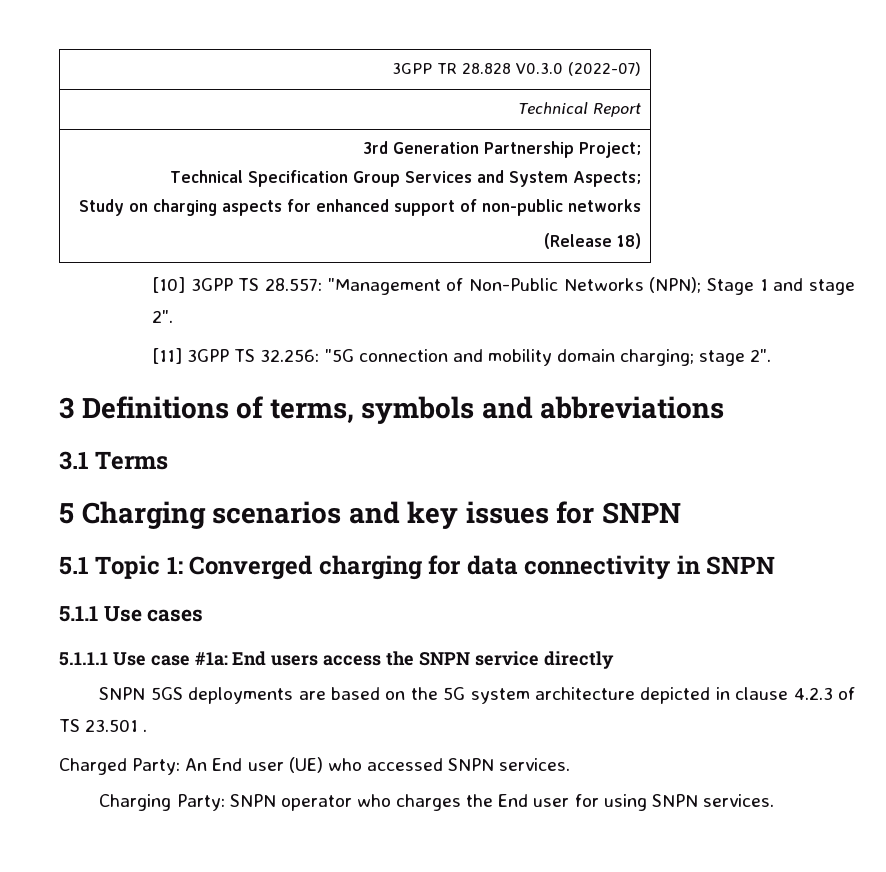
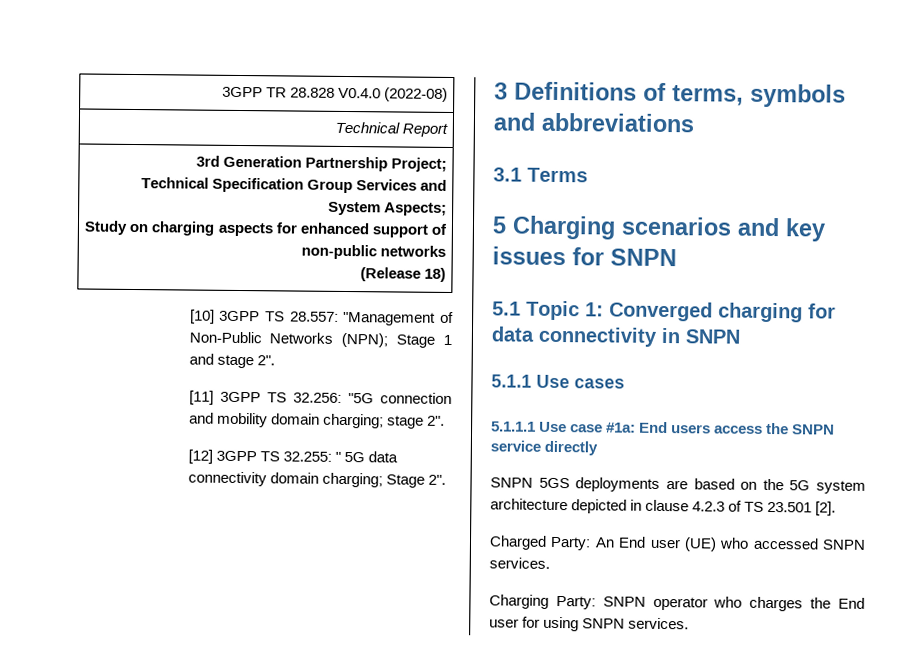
- 3GPP TR 28.828 V0.3.0 (2022-07)
+ 3GPP TR 28.828 V0.4.0 (2022-08)
+ [12] 3GPP TS 32.255: " 5G data connectivity domain charging; Stage 2".
- SNPN 5GS deployments are based on the 5G system architecture depicted in clause 4.2.3 of TS 23.501 .
+ SNPN 5GS deployments are based on the 5G system architecture depicted in clause 4.2.3 of TS 23.501 [2].

